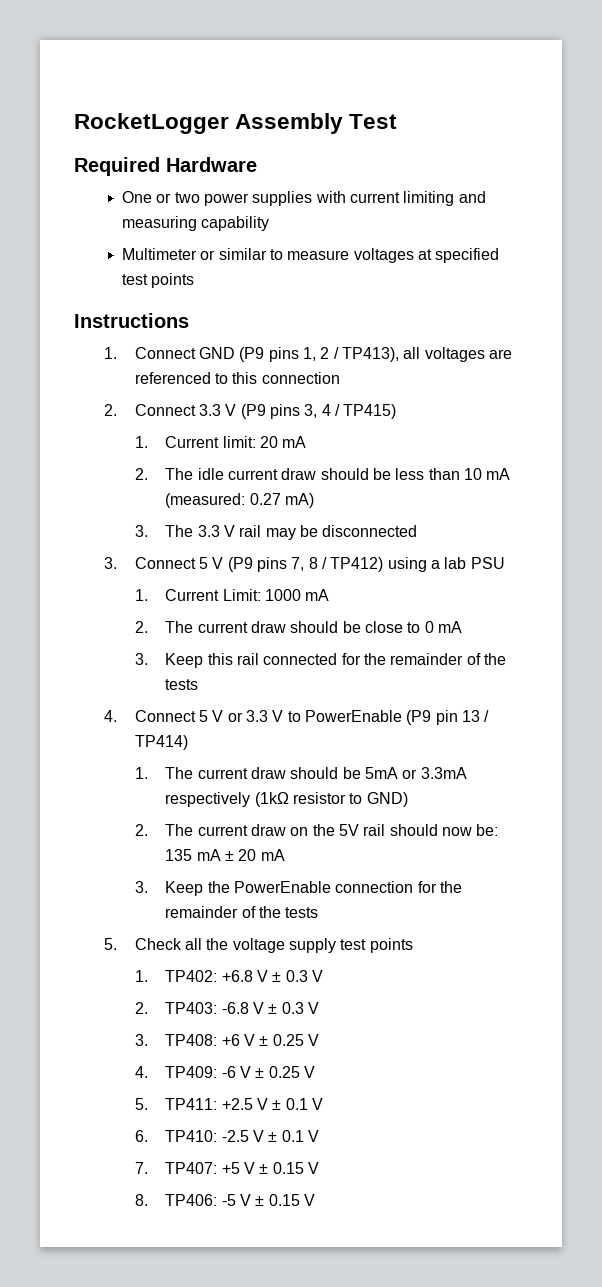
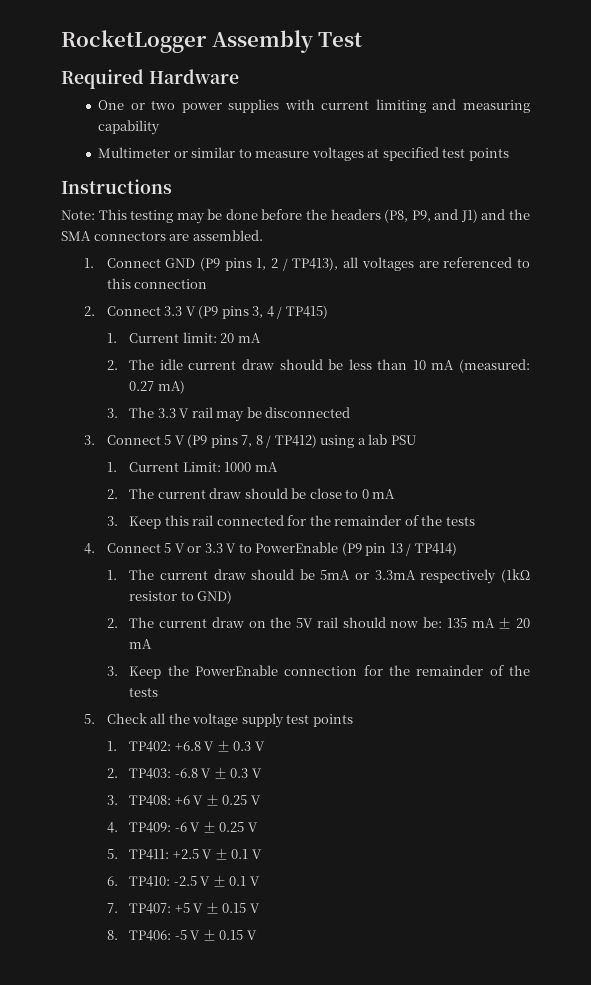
+ Note: This testing may be done before the headers (P8, P9, and J1) and the SMA connectors are assembled.

